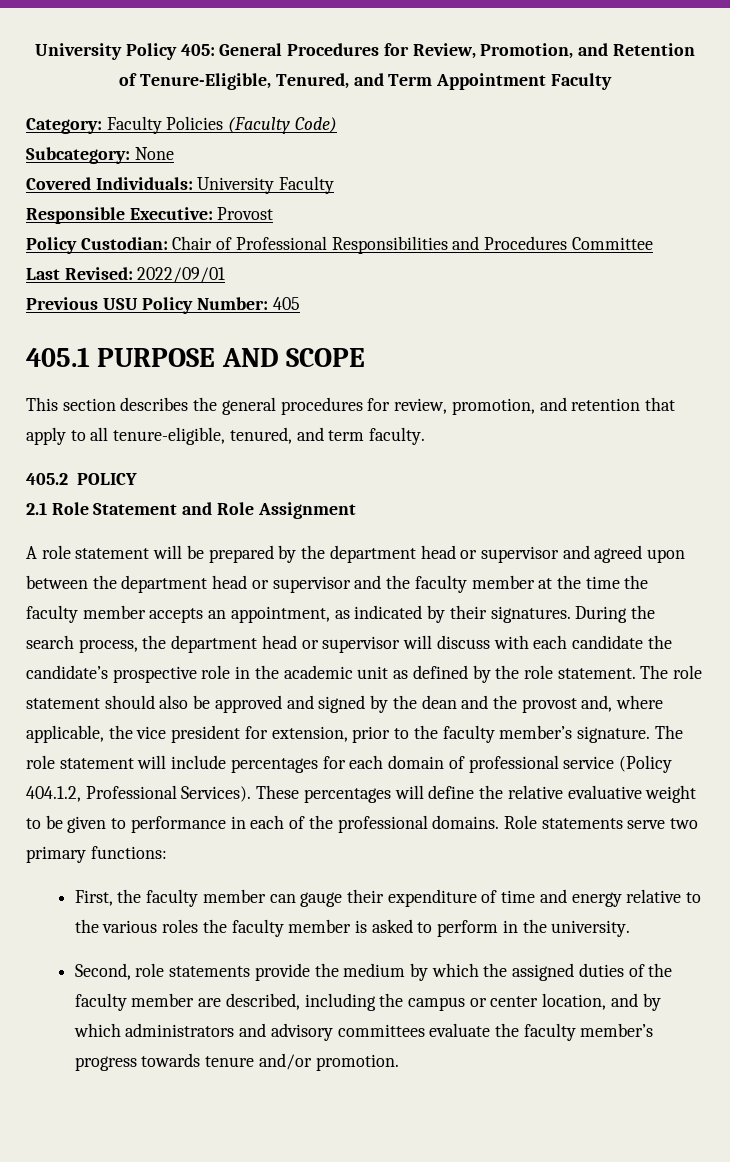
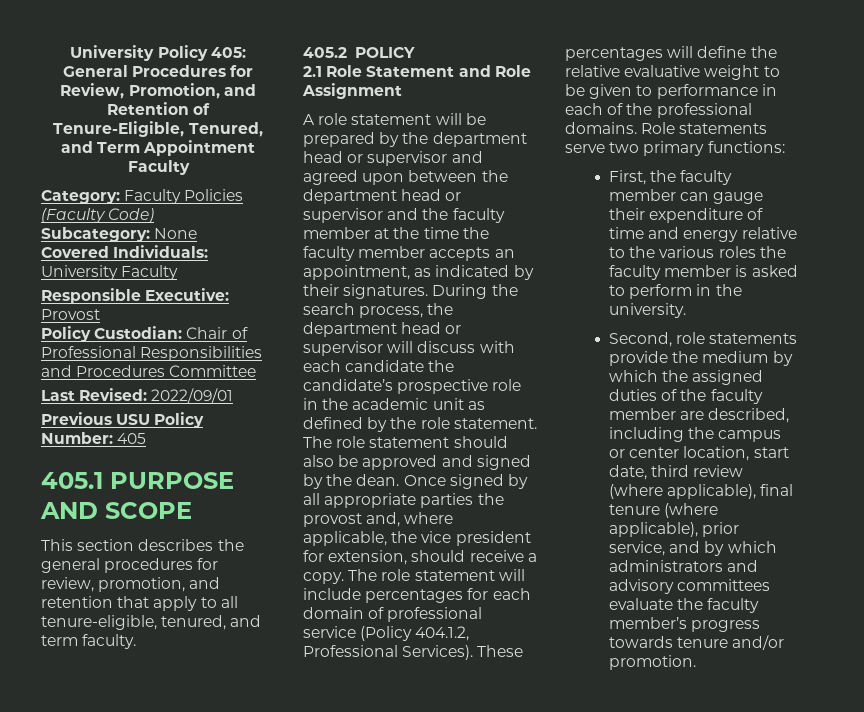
- The role statement should also be approved and signed by the dean and the provost and, where applicable, the vice president for extension, prior to the faculty member’s signature.
+ The role statement should also be approved and signed by the dean. Once signed by all appropriate parties the provost and, where applicable, the vice president for extension, should receive a copy.
- Second, role statements provide the medium by which the assigned duties of the faculty member are described, including the campus or center location, and by which administrators and advisory committees evaluate the faculty member’s progress towards tenure and/or promotion.
+ Second, role statements provide the medium by which the assigned duties of the faculty member are described, including the campus or center location, start date, third review (where applicable), final tenure (where applicable), prior service, and by which administrators and advisory committees evaluate the faculty member’s progress towards tenure and/or promotion.

